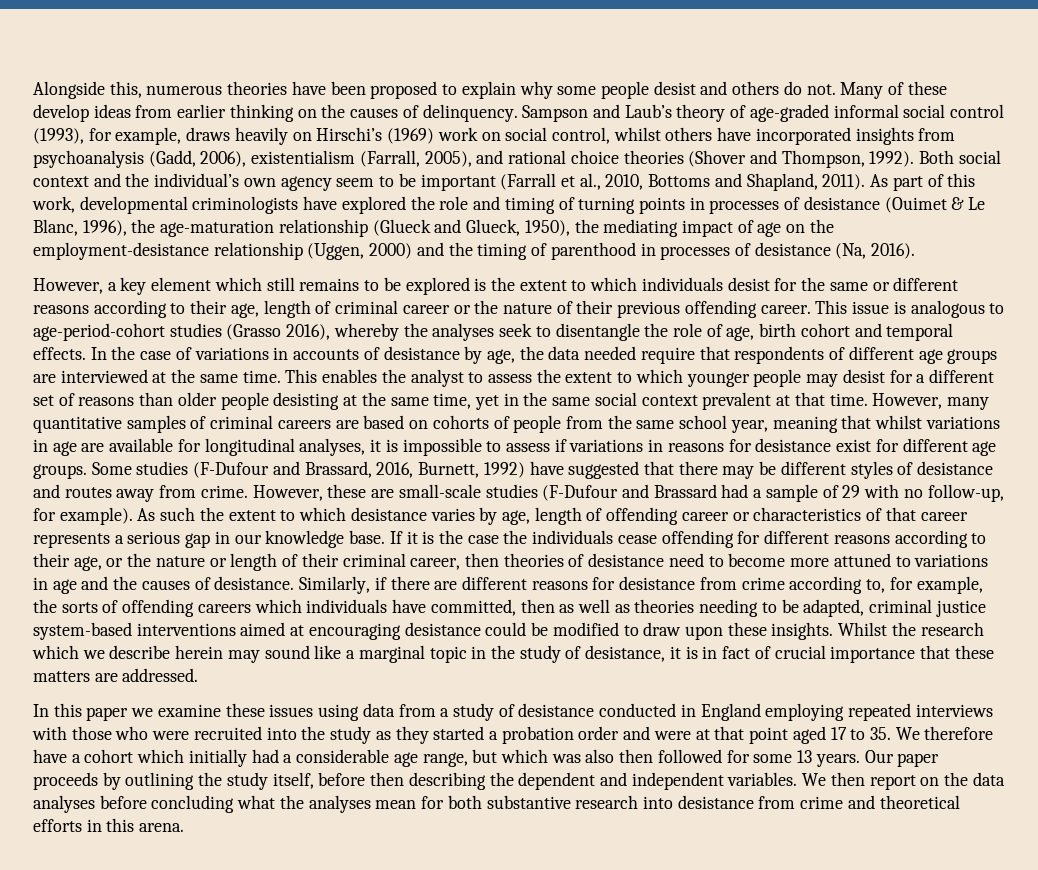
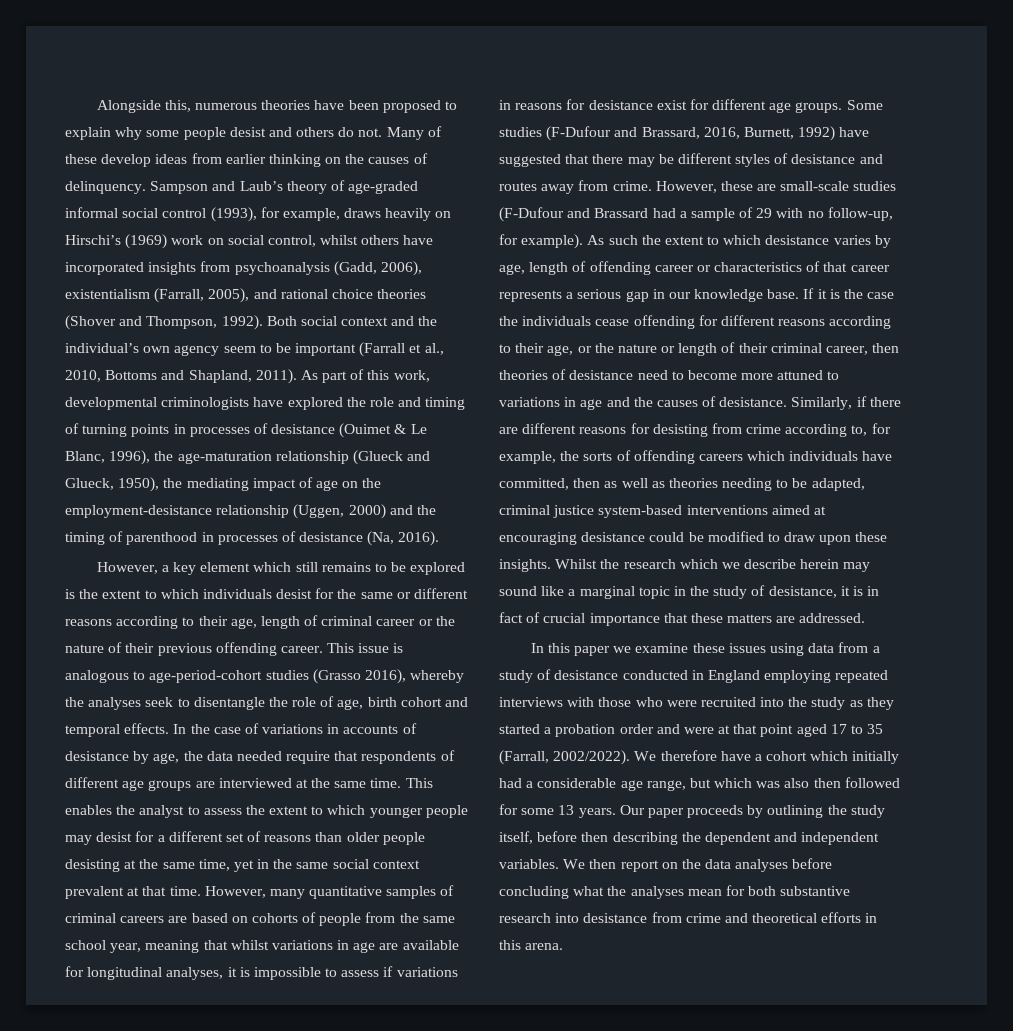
- Similarly, if there are different reasons for desistance from crime according to, for example, the sorts of offending careers which individuals have committed, then as well as theories needing to be adapted, criminal justice system-based interventions aimed at encouraging desistance could be modified to draw upon these insights.
+ Similarly, if there are different reasons for desisting from crime according to, for example, the sorts of offending careers which individuals have committed, then as well as theories needing to be adapted, criminal justice system-based interventions aimed at encouraging desistance could be modified to draw upon these insights.
- In this paper we examine these issues using data from a study of desistance conducted in England employing repeated interviews with those who were recruited into the study as they started a probation order and were at that point aged 17 to 35. We therefore have a cohort which initially had a considerable age range, but which was also then followed for some 13 years.
+ In this paper we examine these issues using data from a study of desistance conducted in England employing repeated interviews with those who were recruited into the study as they started a probation order and were at that point aged 17 to 35 (Farrall, 2002/2022). We therefore have a cohort which initially had a considerable age range, but which was also then followed for some 13 years.

